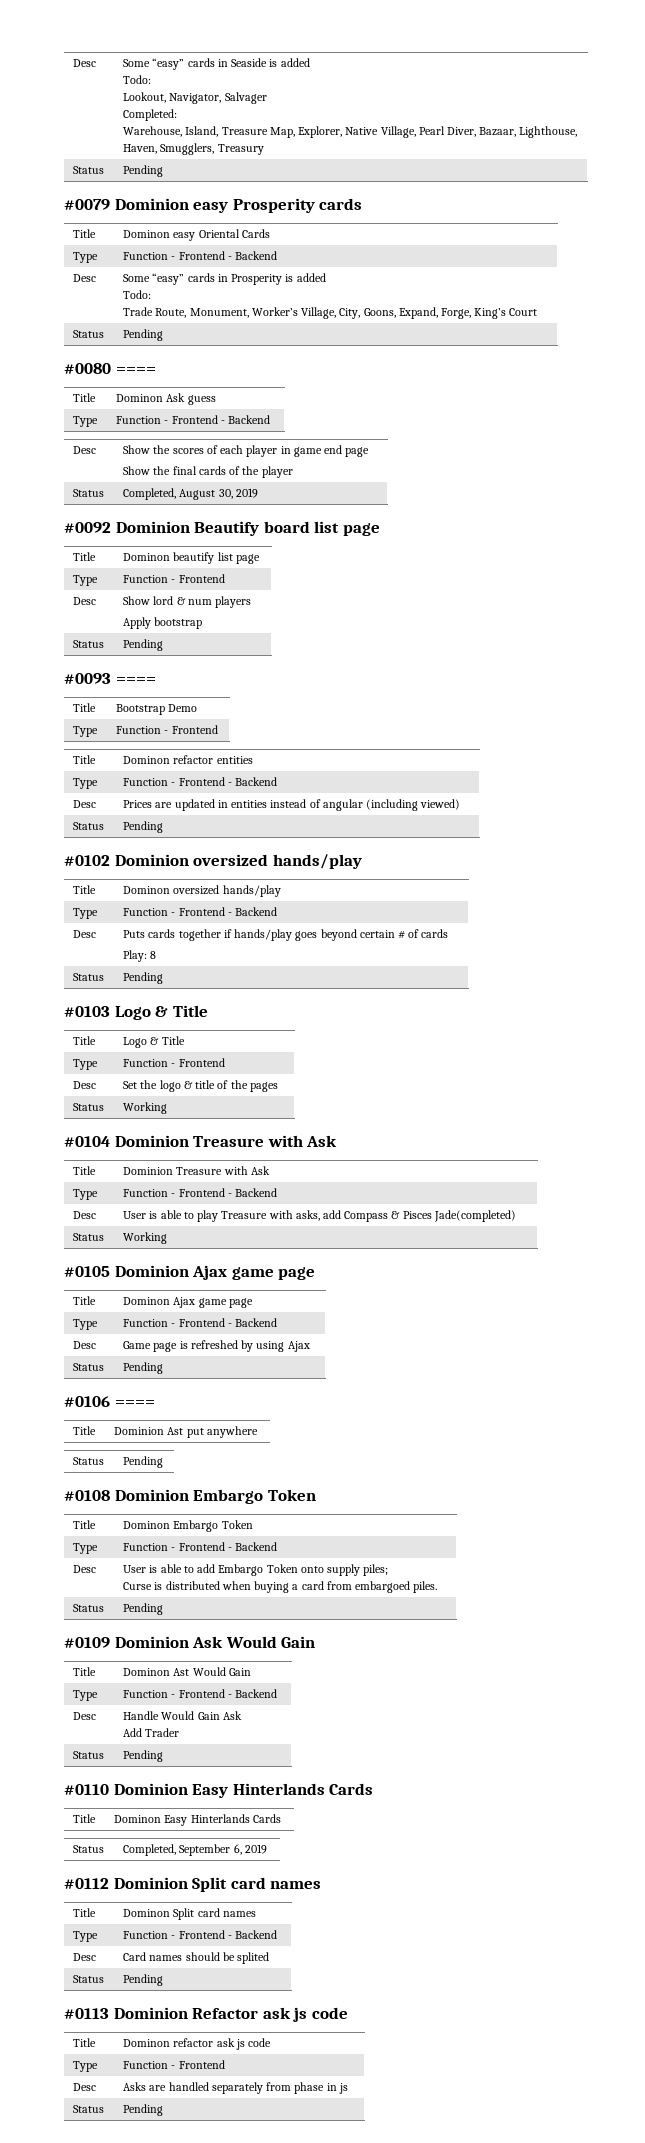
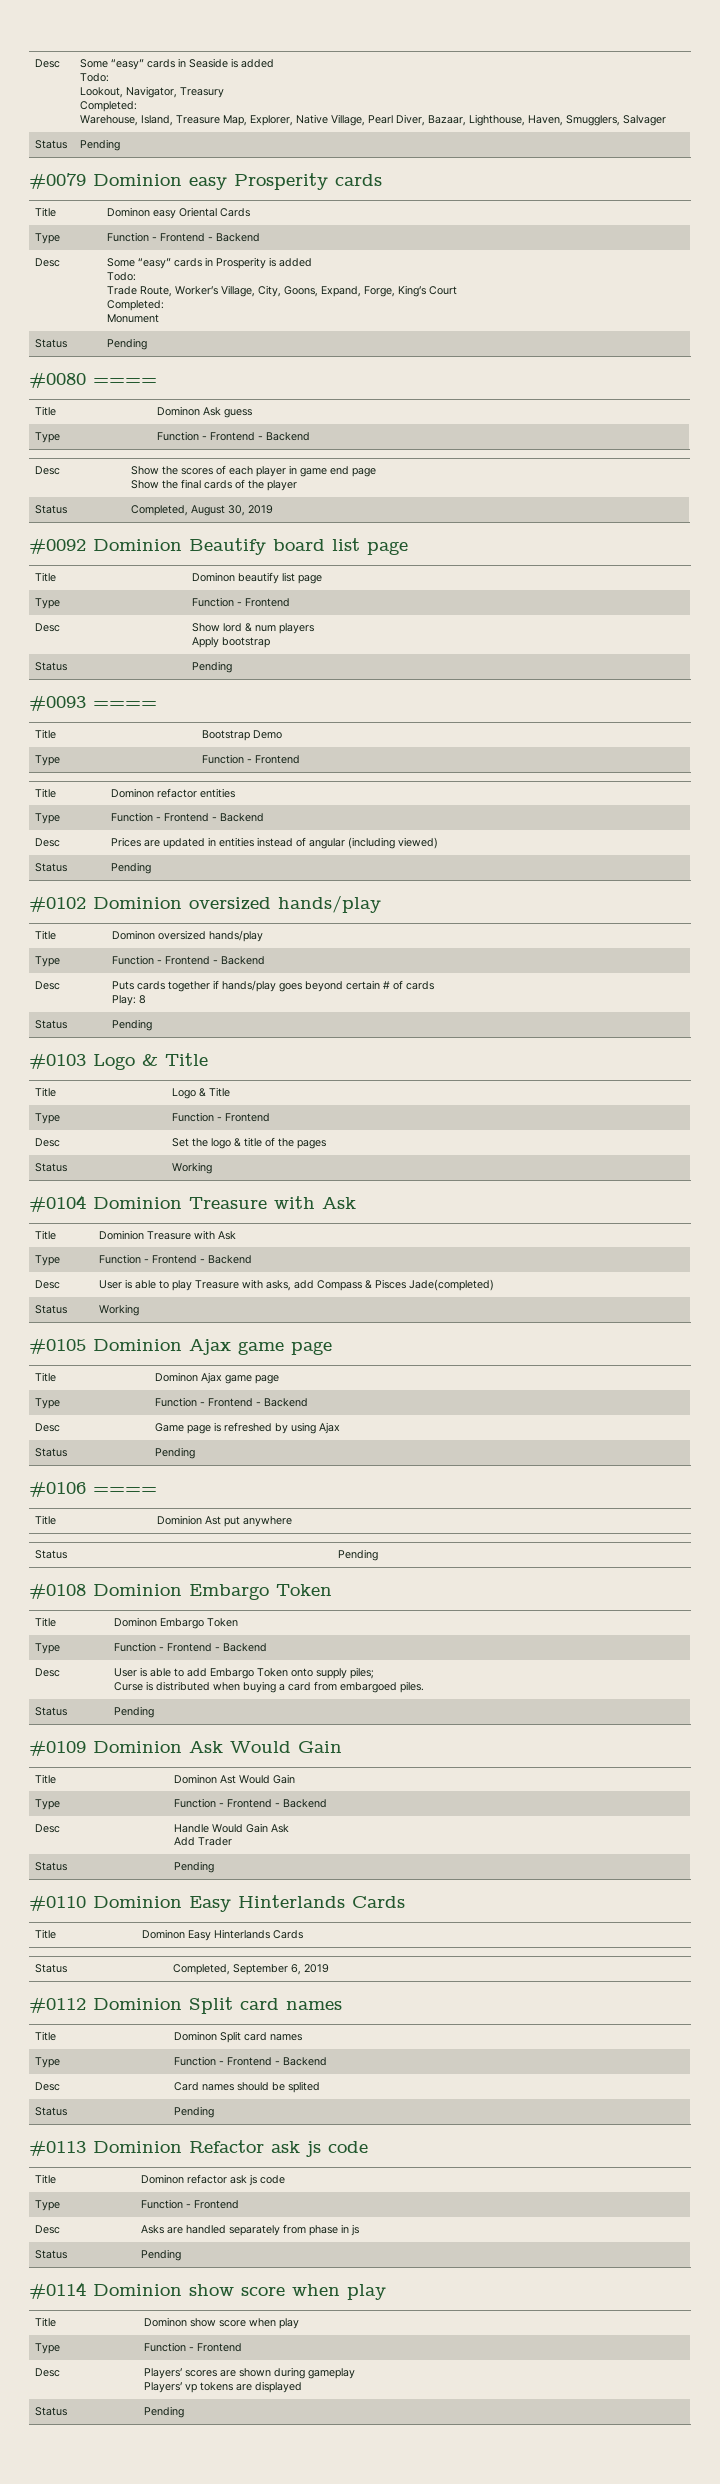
  Desc | Some “easy” cards in Seaside is added
  Todo:
- Lookout, Navigator, Salvager
+ Lookout, Navigator, Treasury
  Completed:
- Warehouse, Island, Treasure Map, Explorer, Native Village, Pearl Diver, Bazaar, Lighthouse, Haven, Smugglers, Treasury
+ Warehouse, Island, Treasure Map, Explorer, Native Village, Pearl Diver, Bazaar, Lighthouse, Haven, Smugglers, Salvager
  Desc | Some “easy” cards in Prosperity is added
  Todo:
- Trade Route, Monument, Worker’s Village, City, Goons, Expand, Forge, King’s Court
+ Trade Route, Worker’s Village, City, Goons, Expand, Forge, King’s Court
+ Completed:
+ Monument
+ #0114 Dominion show score when play
+ Title | Dominon show score when play
+ Type | Function - Frontend
+ Desc | Players’ scores are shown during gameplay
+ Players’ vp tokens are displayed
+ Status | Pending

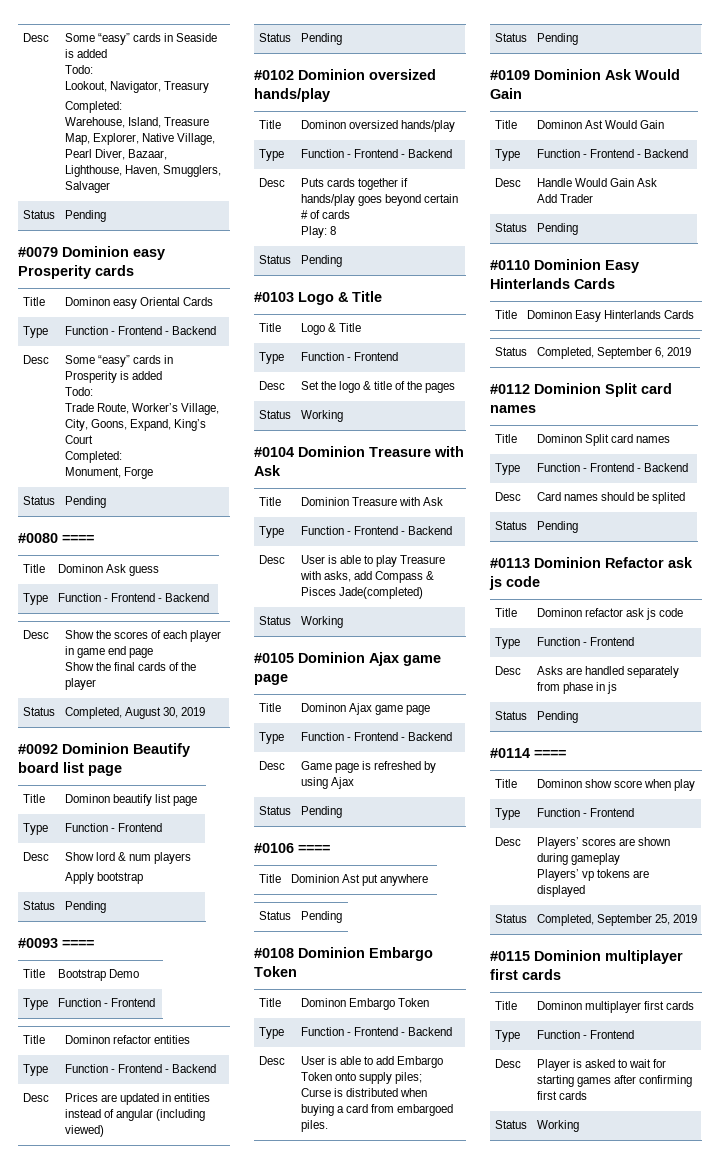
  Desc | Some “easy” cards in Prosperity is added
  Todo:
- Trade Route, Worker’s Village, City, Goons, Expand, Forge, King’s Court
+ Trade Route, Worker’s Village, City, Goons, Expand, King’s Court
  Completed:
- Monument
+ Monument, Forge
- #0114 Dominion show score when play
+ #0114 ====
  Desc | Players’ scores are shown during gameplay
  Players’ vp tokens are displayed
- Status | Pending
+ Status | Completed, September 25, 2019
+ #0115 Dominion multiplayer first cards
+ Title | Dominon multiplayer first cards
+ Type | Function - Frontend
+ Desc | Player is asked to wait for starting games after confirming first cards
+ Status | Working

